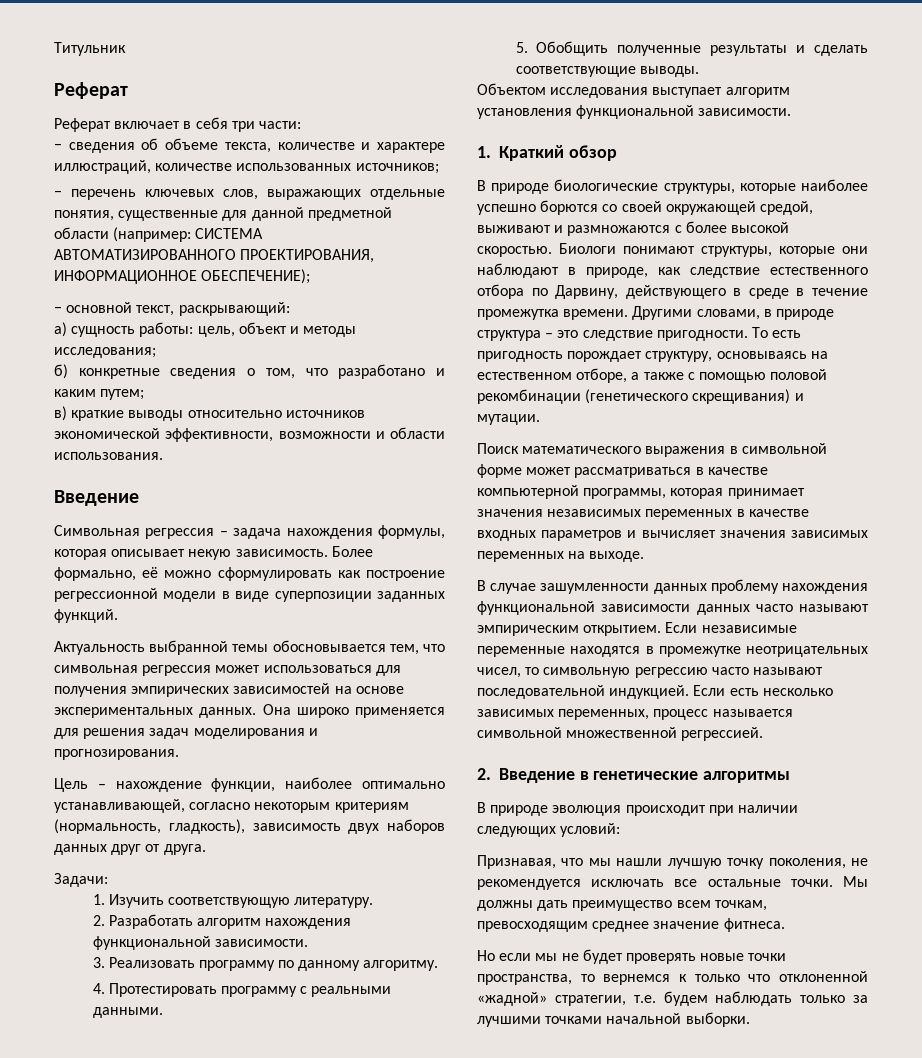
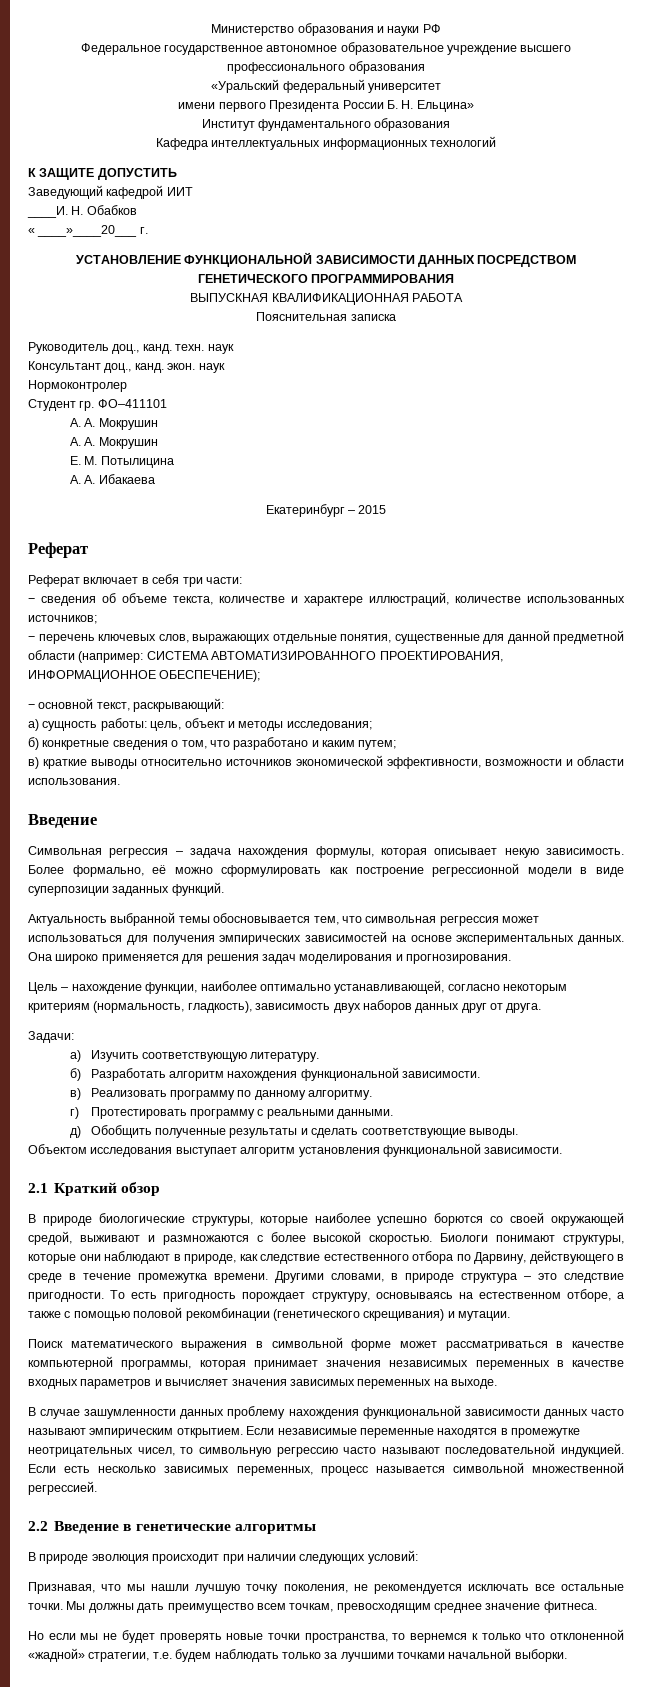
- Титульник
+ Министерство образования и науки РФ
+ Федеральное государственное автономное образовательное учреждение высшего профессионального образования
+ «Уральский федеральный университет
+ имени первого Президента России Б. Н. Ельцина»
+ Институт фундаментального образования
+ Кафедра интеллектуальных информационных технологий
+ К ЗАЩИТЕ ДОПУСТИТЬ
+ Заведующий кафедрой ИИТ
+ ____И. Н. Обабков
+ « ____»____20___ г.
+ УСТАНОВЛЕНИЕ ФУНКЦИОНАЛЬНОЙ ЗАВИСИМОСТИ ДАННЫХ ПОСРЕДСТВОМ ГЕНЕТИЧЕСКОГО ПРОГРАММИРОВАНИЯ
+ ВЫПУСКНАЯ КВАЛИФИКАЦИОННАЯ РАБОТА
+ Пояснительная записка
+ Руководитель доц., канд. техн. наук
+ Консультант доц., канд. экон. наук
+ Нормоконтролер
+ Студент гр. ФО–411101
+ А. А. Мокрушин
+ А. А. Мокрушин
+ Е. М. Потылицина
+ А. А. Ибакаева
+ Екатеринбург – 2015
- 1. Изучить соответствующую литературу.
+ а) Изучить соответствующую литературу.
- 2. Разработать алгоритм нахождения функциональной зависимости.
+ б) Разработать алгоритм нахождения функциональной зависимости.
- 3. Реализовать программу по данному алгоритму.
+ в) Реализовать программу по данному алгоритму.
- 4. Протестировать программу с реальными данными.
+ г) Протестировать программу с реальными данными.
- 5. Обобщить полученные результаты и сделать соответствующие выводы.
+ д) Обобщить полученные результаты и сделать соответствующие выводы.
- 1. Краткий обзор
+ 2.1 Краткий обзор
- 2. Введение в генетические алгоритмы
+ 2.2 Введение в генетические алгоритмы

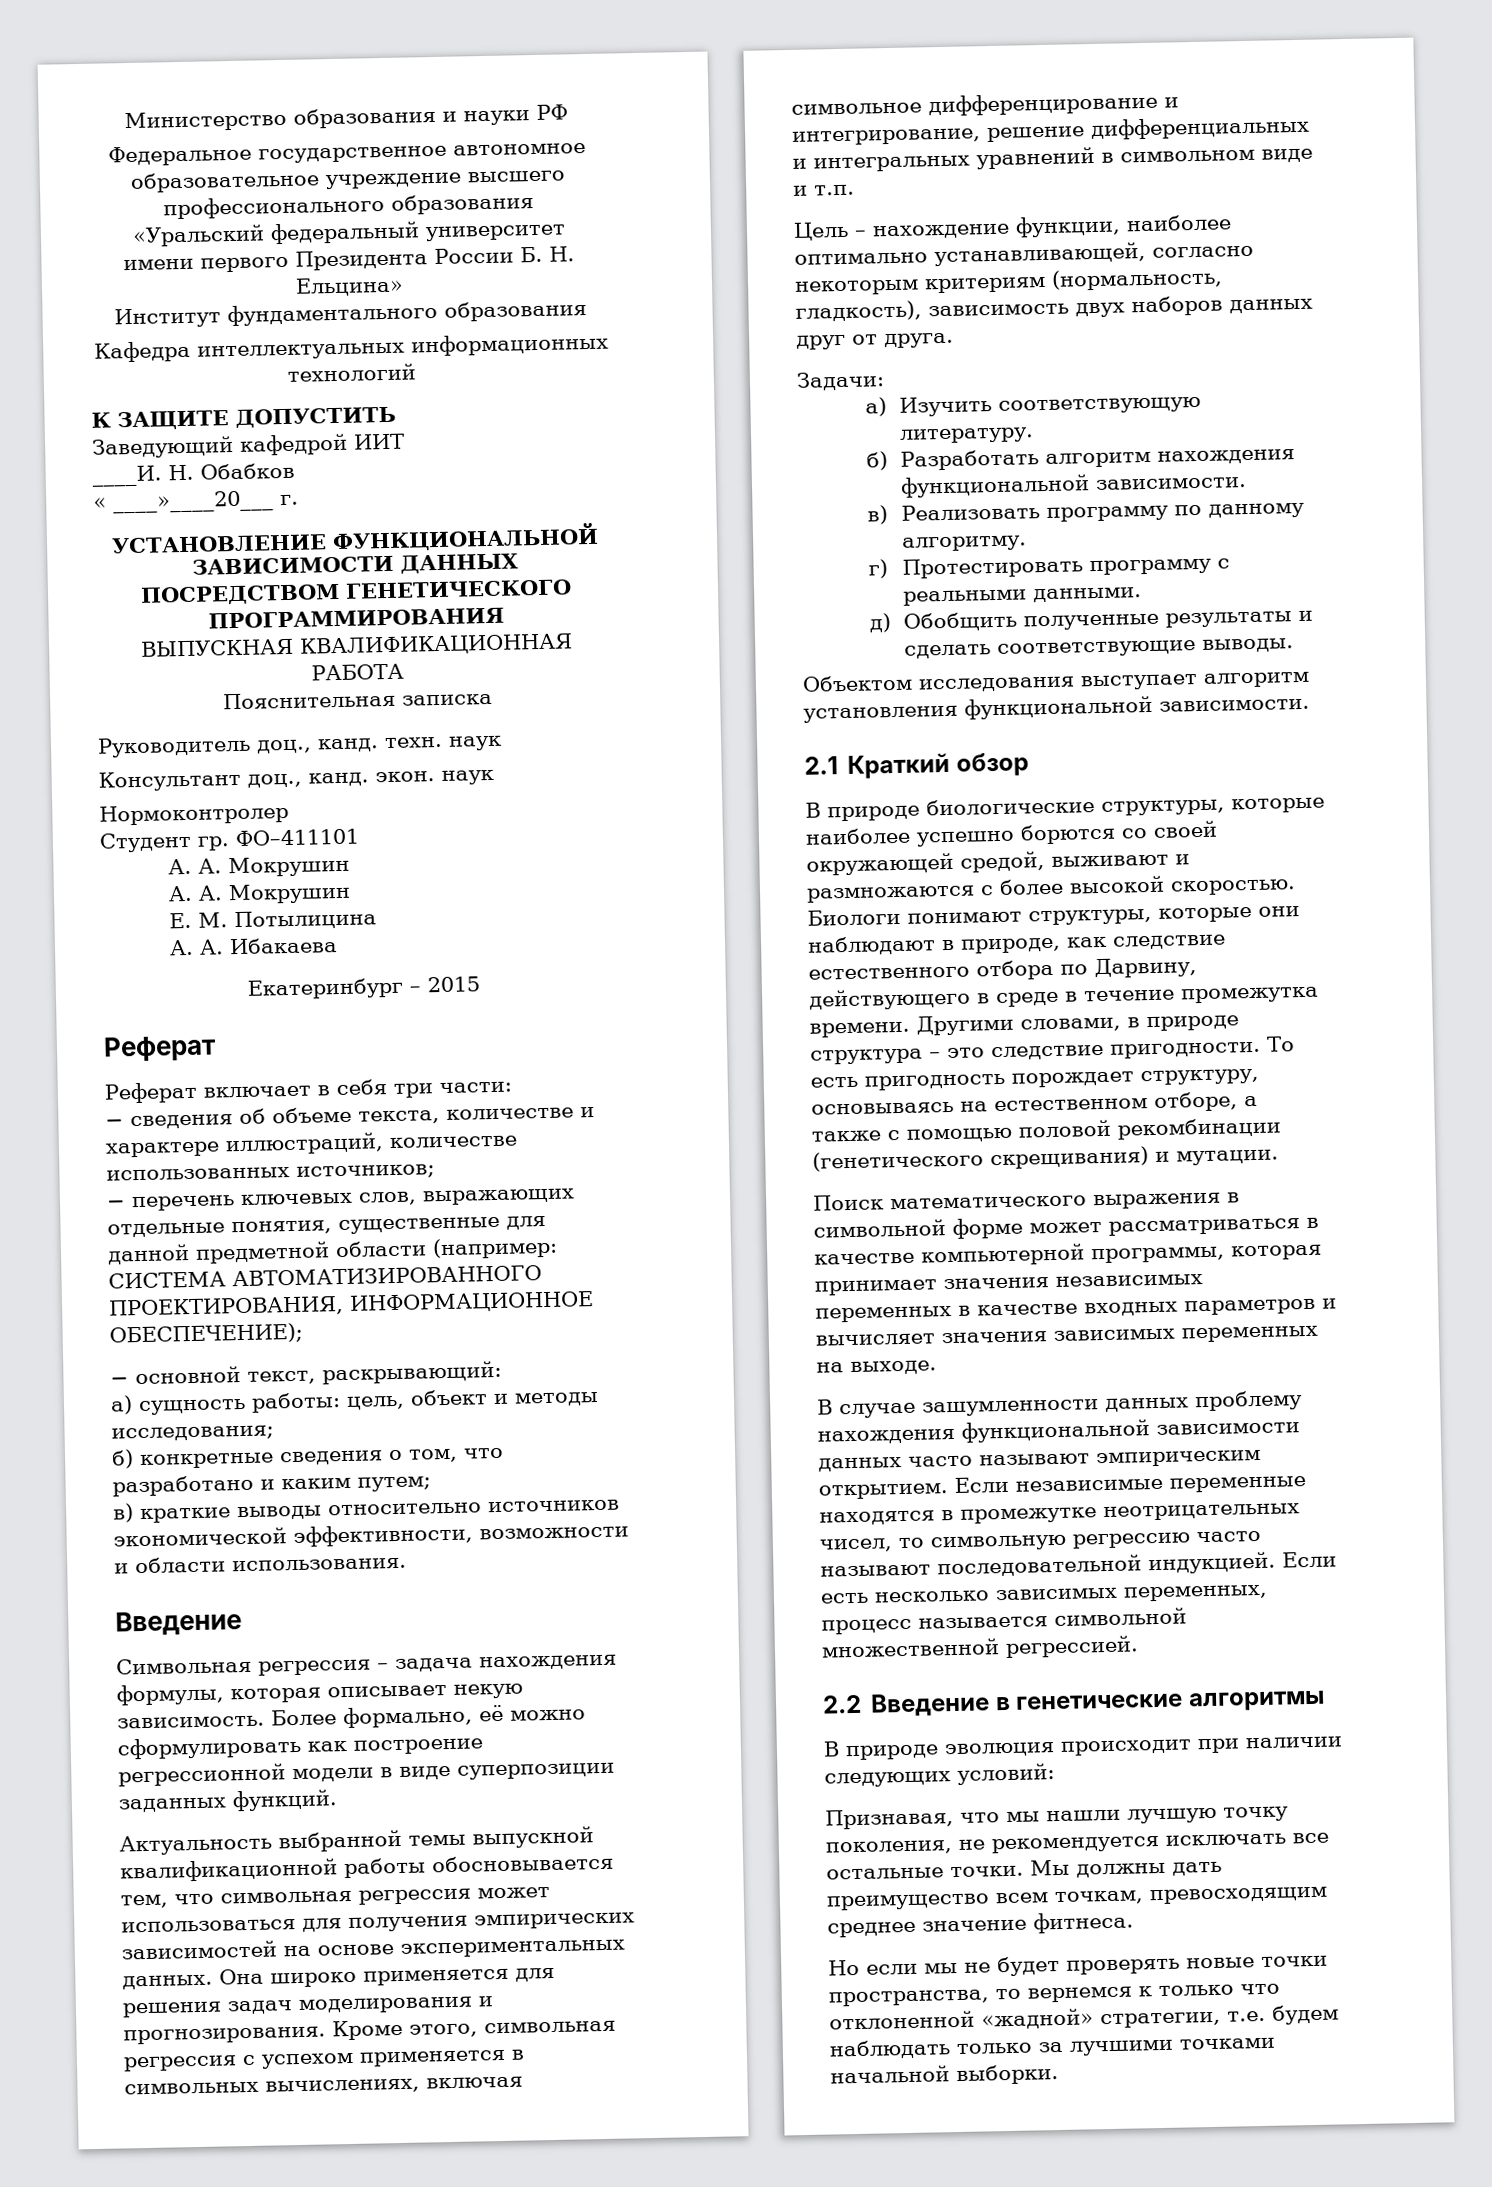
- Актуальность выбранной темы обосновывается тем, что символьная регрессия может использоваться для получения эмпирических зависимостей на основе экспериментальных данных.
+ Актуальность выбранной темы выпускной квалификационной работы обосновывается тем, что символьная регрессия может использоваться для получения эмпирических зависимостей на основе экспериментальных данных.
+ Кроме этого, символьная регрессия с успехом применяется в символьных вычислениях, включая символьное дифференцирование и интегрирование, решение дифференциальных и интегральных уравнений в символьном виде и т.п.

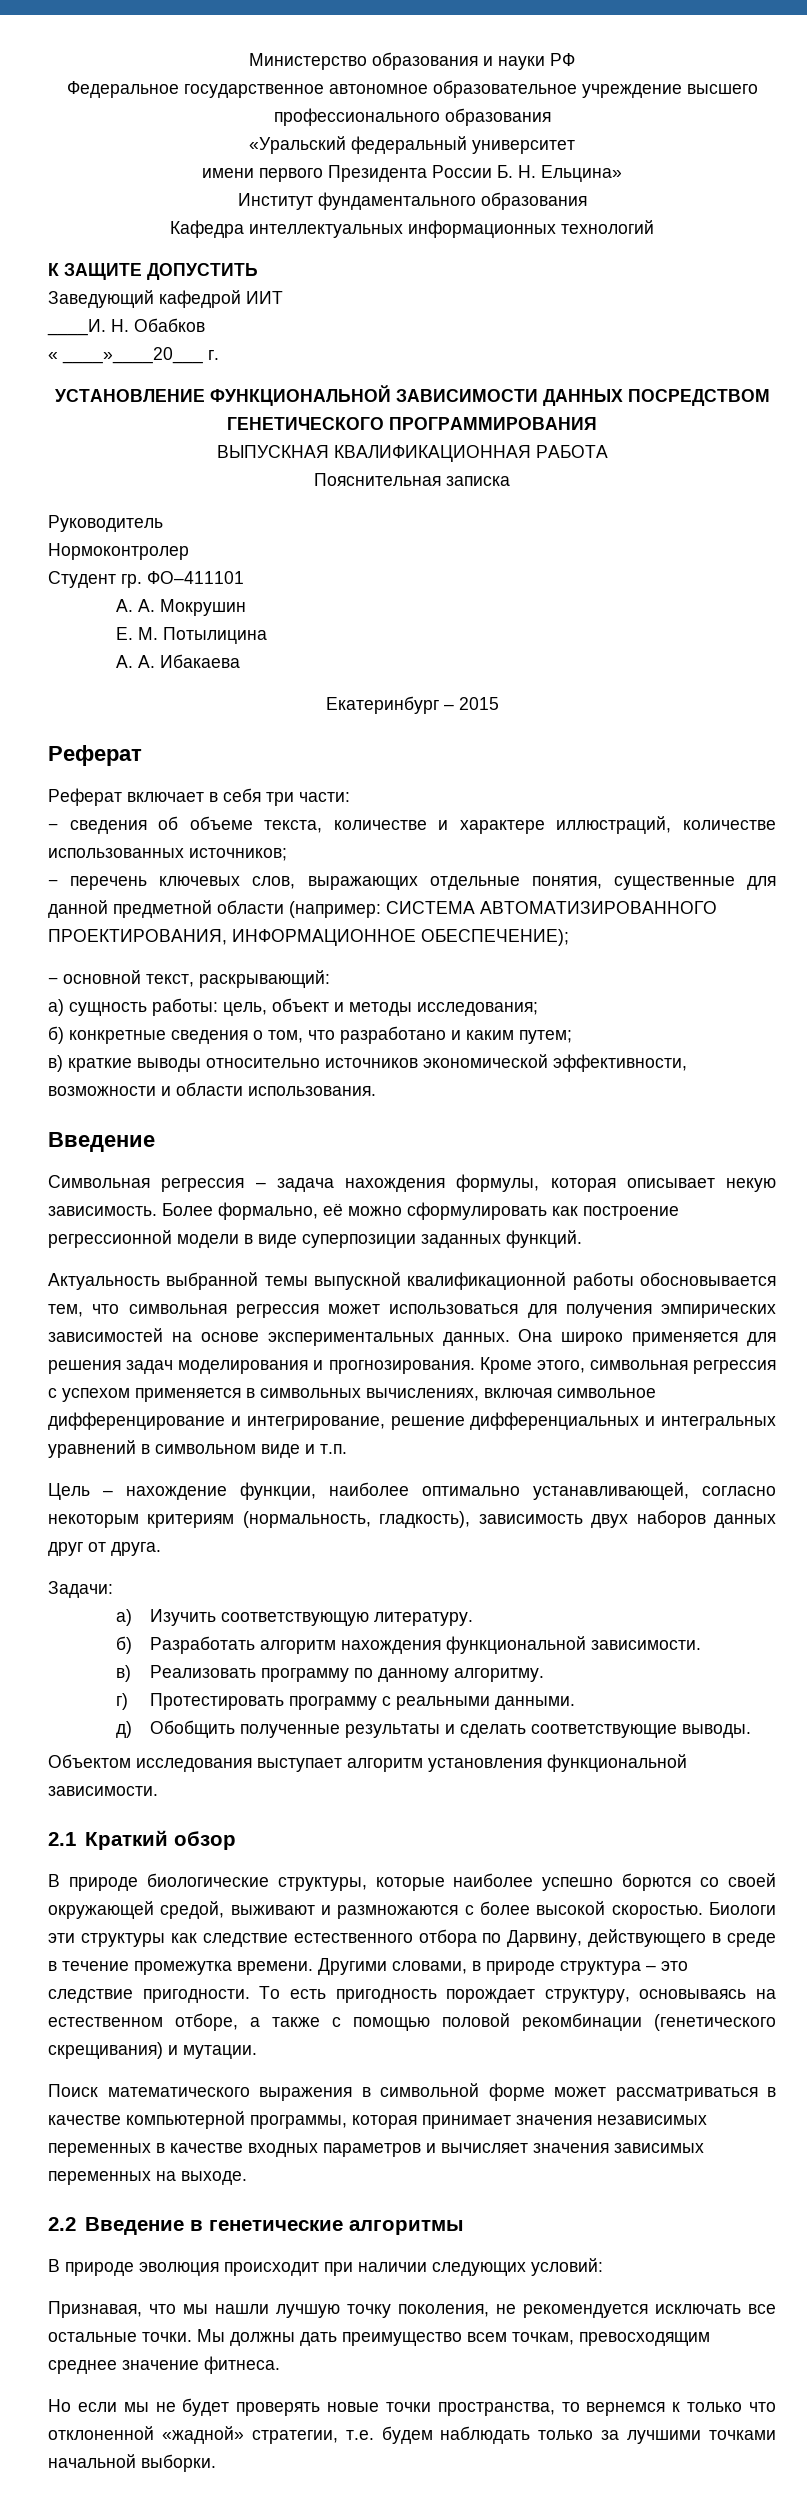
- Руководитель доц., канд. техн. наук
- Консультант доц., канд. экон. наук
+ Руководитель
  ФО–411101
- А. А. Мокрушин
- Биологи понимают структуры, которые они наблюдают в природе, как следствие естественного отбора по Дарвину, действующего в среде в течение промежутка времени.
+ Биологи эти структуры как следствие естественного отбора по Дарвину, действующего в среде в течение промежутка времени.
- В случае зашумленности данных проблему нахождения функциональной зависимости данных часто называют эмпирическим открытием. Если независимые переменные находятся в промежутке неотрицательных чисел, то символьную регрессию часто называют последовательной индукцией. Если есть несколько зависимых переменных, процесс называется символьной множественной регрессией.

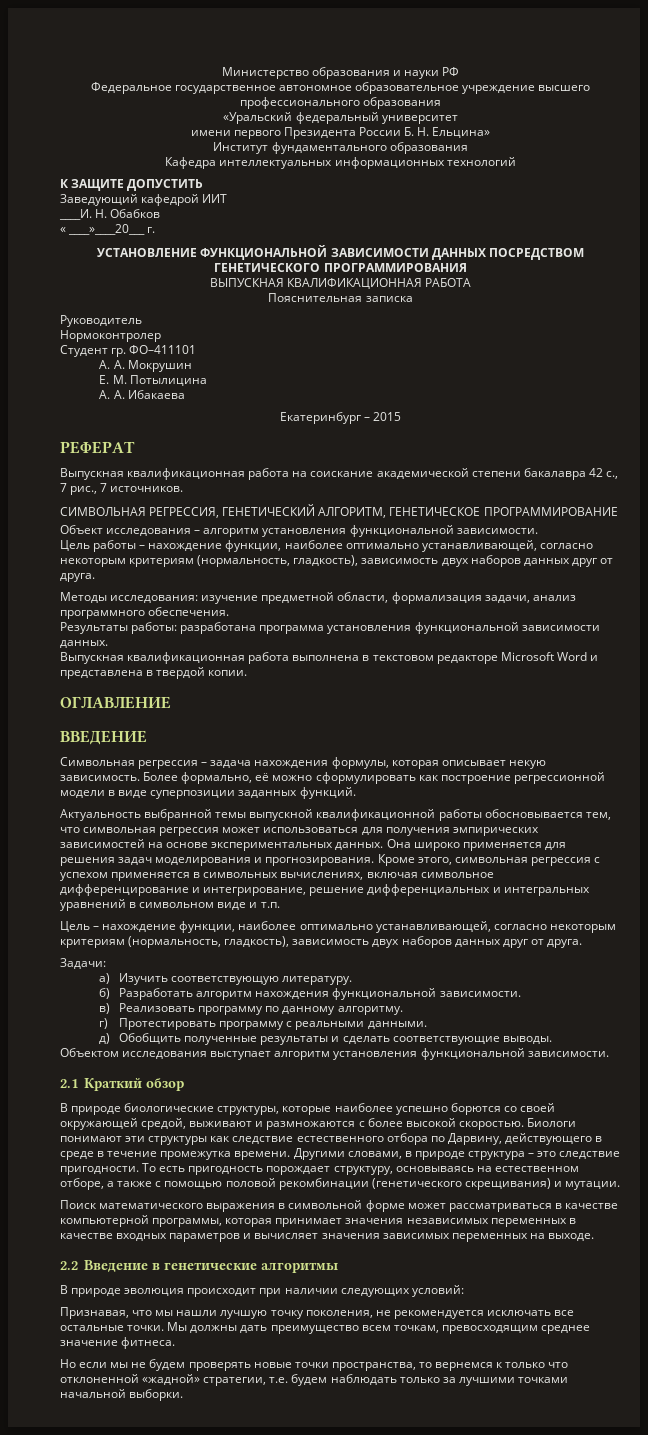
  Екатеринбург – 2015
- Реферат
- Реферат включает в себя три части:
- − сведения об объеме текста, количестве и характере иллюстраций, количестве использованных источников;
- − перечень ключевых слов, выражающих отдельные понятия, существенные для данной предметной области (например: СИСТЕМА АВТОМАТИЗИРОВАННОГО ПРОЕКТИРОВАНИЯ, ИНФОРМАЦИОННОЕ ОБЕСПЕЧЕНИЕ);
- − основной текст, раскрывающий:
- а) сущность работы: цель, объект и методы исследования;
- б) конкретные сведения о том, что разработано и каким путем;
- в) краткие выводы относительно источников экономической эффективности, возможности и области использования.
- Введение
+ РЕФЕРАТ
+ Выпускная квалификационная работа на соискание академической степени бакалавра 42 с., 7 рис., 7 источников.
+ СИМВОЛЬНАЯ РЕГРЕССИЯ, ГЕНЕТИЧЕСКИЙ АЛГОРИТМ, ГЕНЕТИЧЕСКОЕ ПРОГРАММИРОВАНИЕ
+ Объект исследования – алгоритм установления функциональной зависимости.
+ Цель работы – нахождение функции, наиболее оптимально устанавливающей, согласно некоторым критериям (нормальность, гладкость), зависимость двух наборов данных друг от друга.
+ Методы исследования: изучение предметной области, формализация задачи, анализ программного обеспечения.
+ Результаты работы: разработана программа установления функциональной зависимости данных.
+ Выпускная квалификационная работа выполнена в текстовом редакторе Microsoft Word и представлена в твердой копии.
+ ОГЛАВЛЕНИЕ
+ ВВЕДЕНИЕ
- Биологи эти структуры как следствие естественного отбора по Дарвину, действующего в среде в течение промежутка времени.
+ Биологи понимают эти структуры как следствие естественного отбора по Дарвину, действующего в среде в течение промежутка времени.
- Но если мы не будет проверять новые точки пространства, то вернемся к только что отклоненной «жадной» стратегии, т.е. будем наблюдать только за лучшими точками начальной выборки.
+ Но если мы не будем проверять новые точки пространства, то вернемся к только что отклоненной «жадной» стратегии, т.е. будем наблюдать только за лучшими точками начальной выборки.

